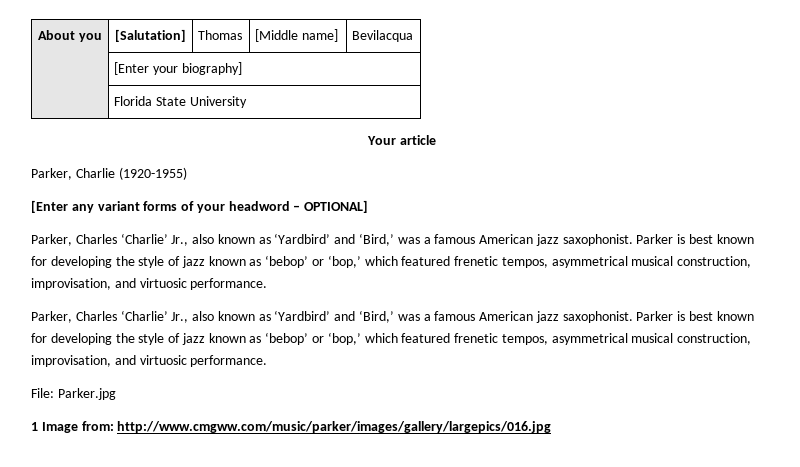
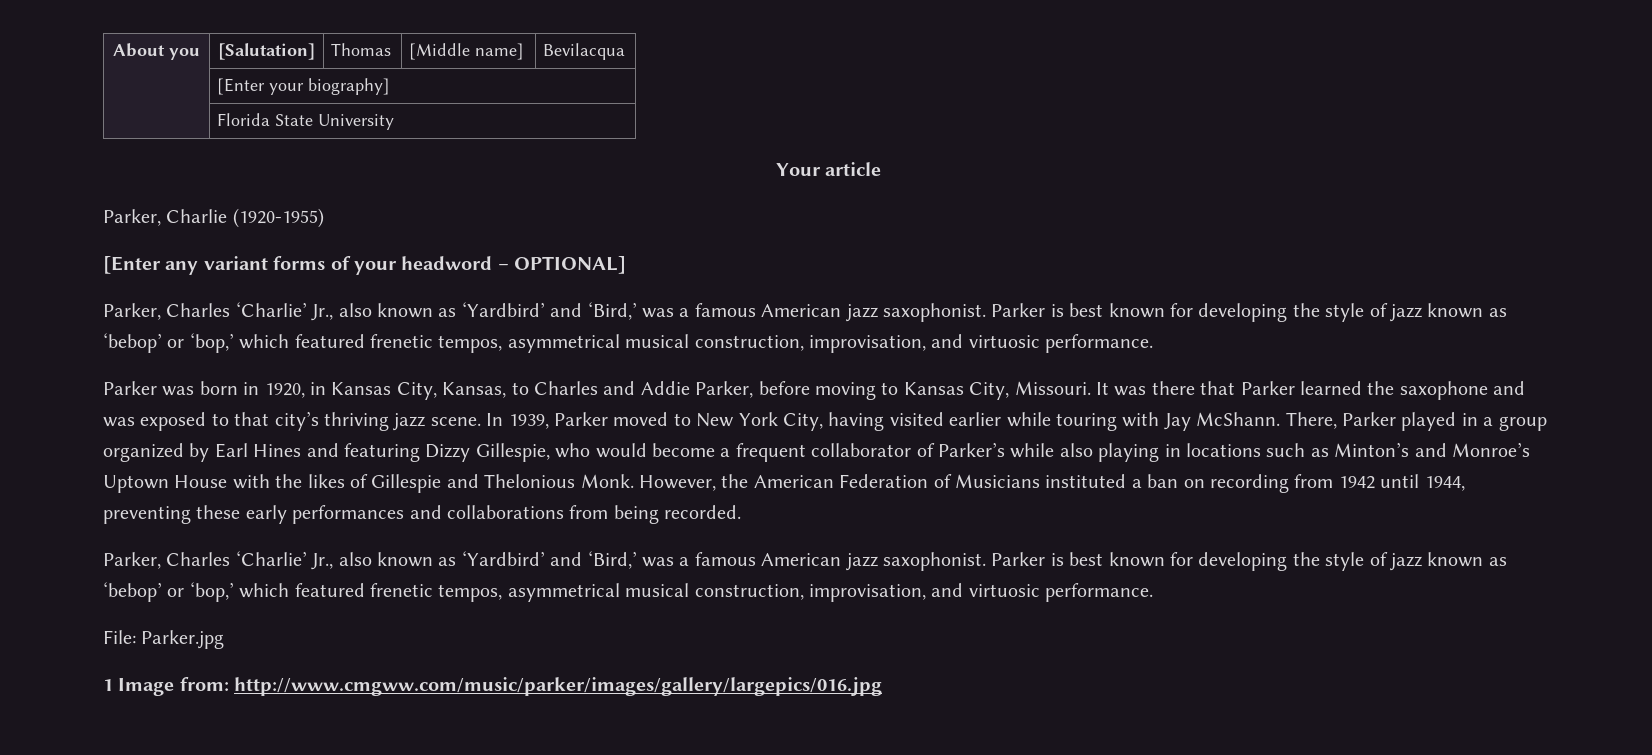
+ Parker was born in 1920, in Kansas City, Kansas, to Charles and Addie Parker, before moving to Kansas City, Missouri. It was there that Parker learned the saxophone and was exposed to that city’s thriving jazz scene. In 1939, Parker moved to New York City, having visited earlier while touring with Jay McShann. There, Parker played in a group organized by Earl Hines and featuring Dizzy Gillespie, who would become a frequent collaborator of Parker’s while also playing in locations such as Minton’s and Monroe’s Uptown House with the likes of Gillespie and Thelonious Monk. However, the American Federation of Musicians instituted a ban on recording from 1942 until 1944, preventing these early performances and collaborations from being recorded.

